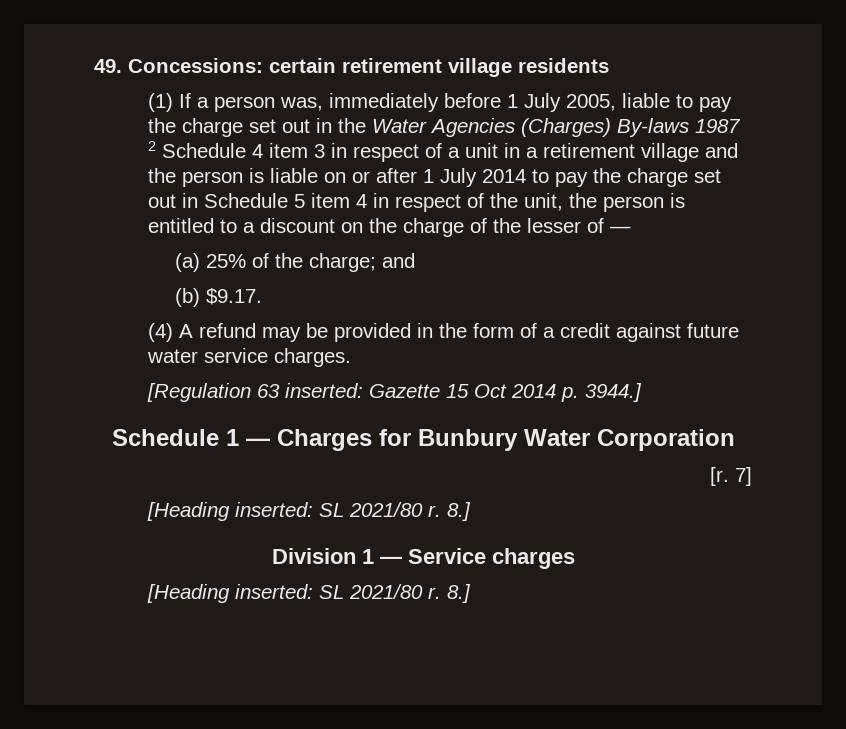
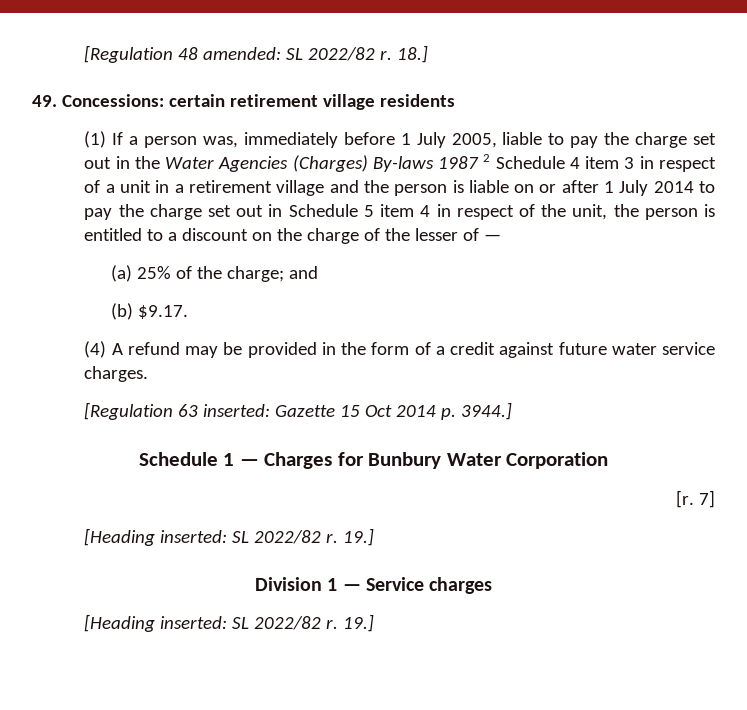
+ [Regulation 48 amended: SL 2022/82 r. 18.]
  7]
- [Heading inserted: SL 2021/80 r. 8.]
+ [Heading inserted: SL 2022/82 r. 19.]
  Division 1 — Service charges
- [Heading inserted: SL 2021/80 r. 8.]
+ [Heading inserted: SL 2022/82 r. 19.]

